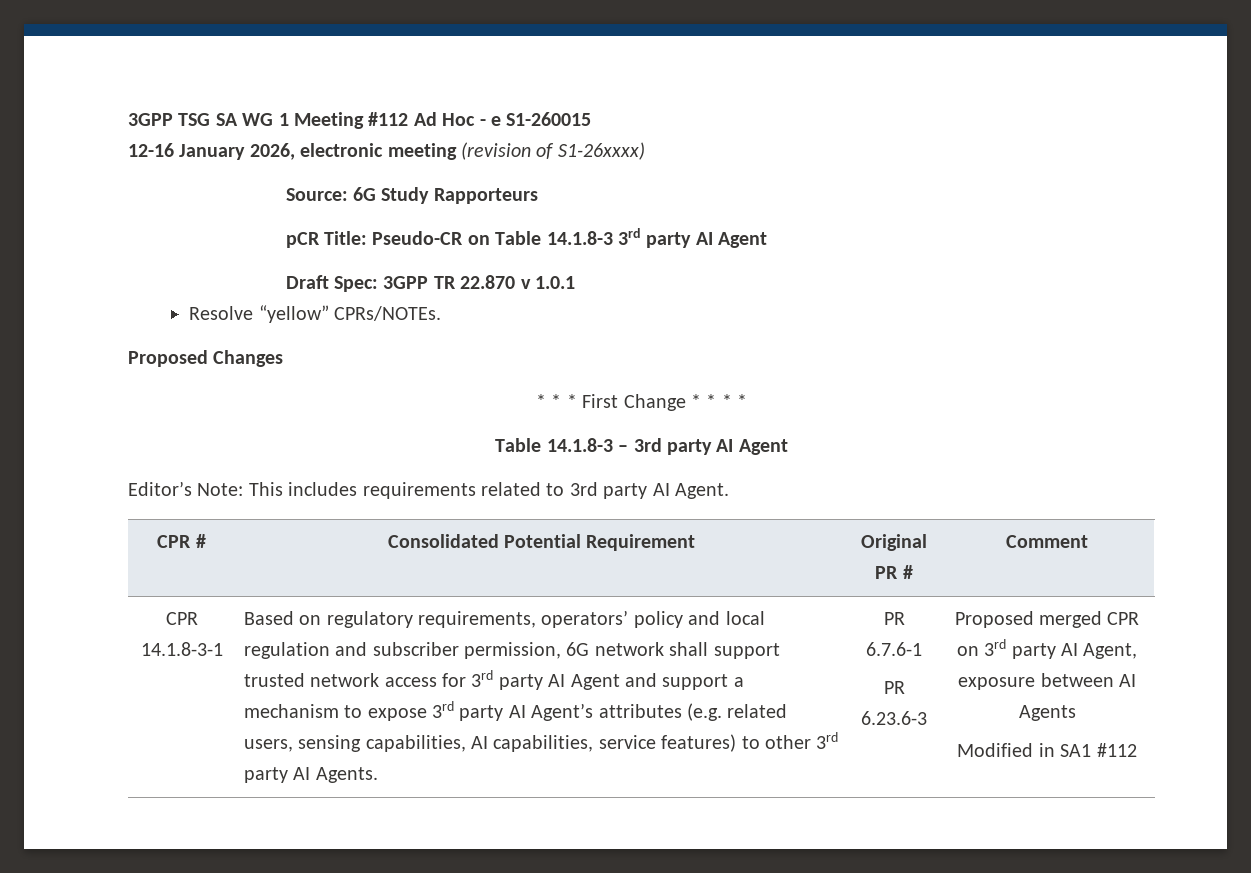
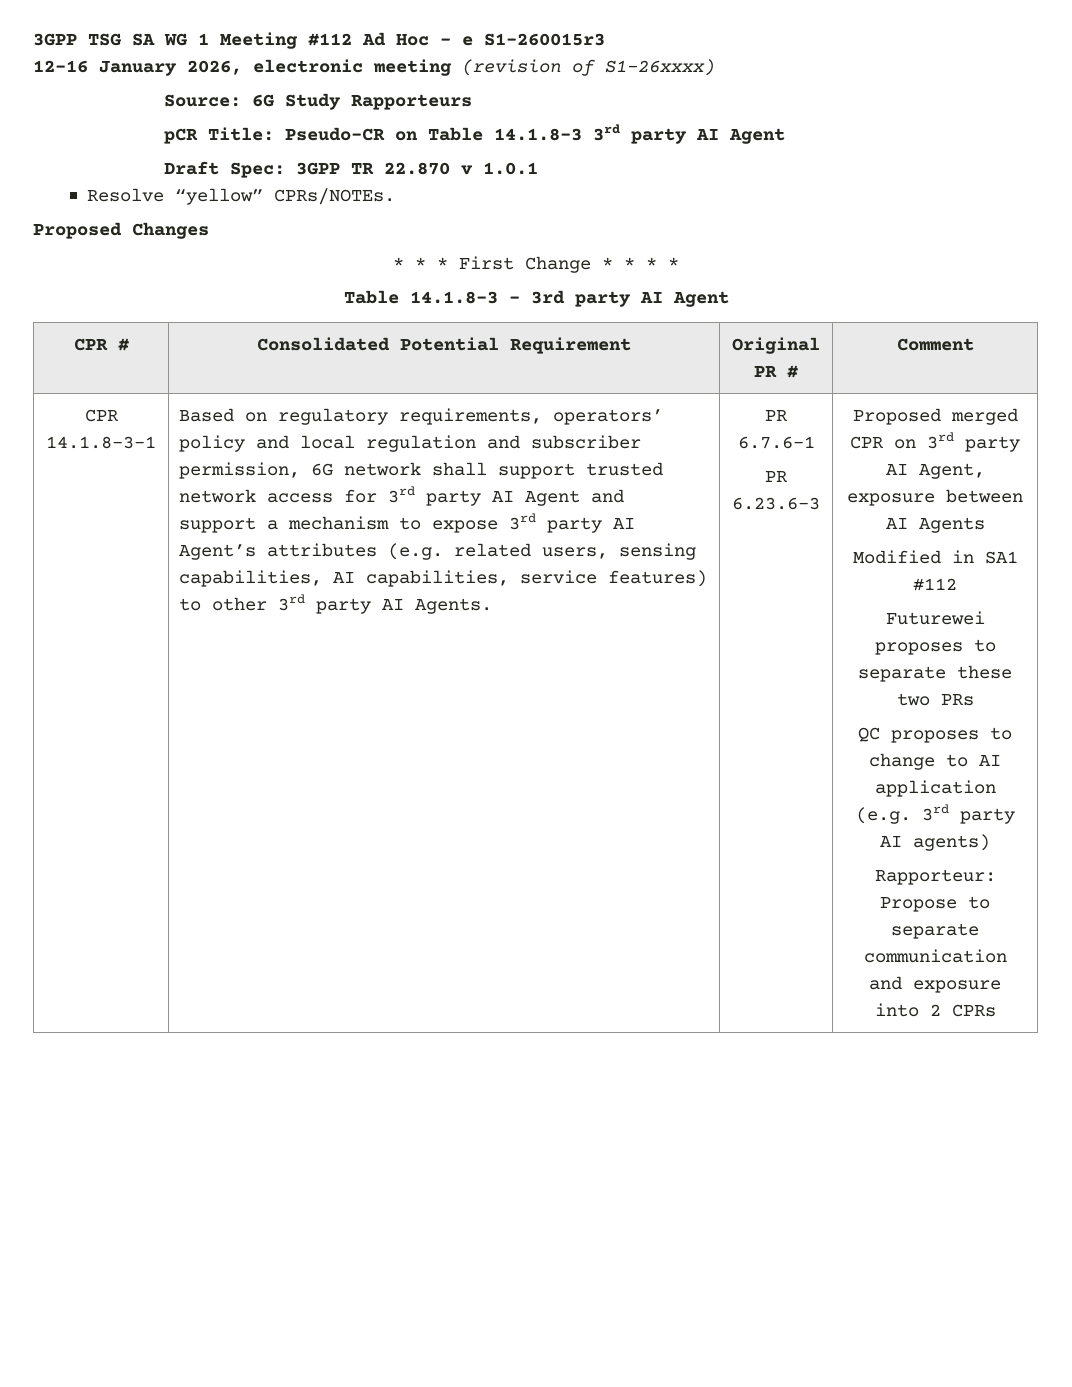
- 3GPP TSG SA WG 1 Meeting #112 Ad Hoc - e S1-260015
+ 3GPP TSG SA WG 1 Meeting #112 Ad Hoc - e S1-260015r3
- Editor’s Note: This includes requirements related to 3rd party AI Agent.
+ Futurewei proposes to separate these two PRs
+ QC proposes to change to AI application (e.g. 3rd party AI agents)
+ Rapporteur: Propose to separate communication and exposure into 2 CPRs

